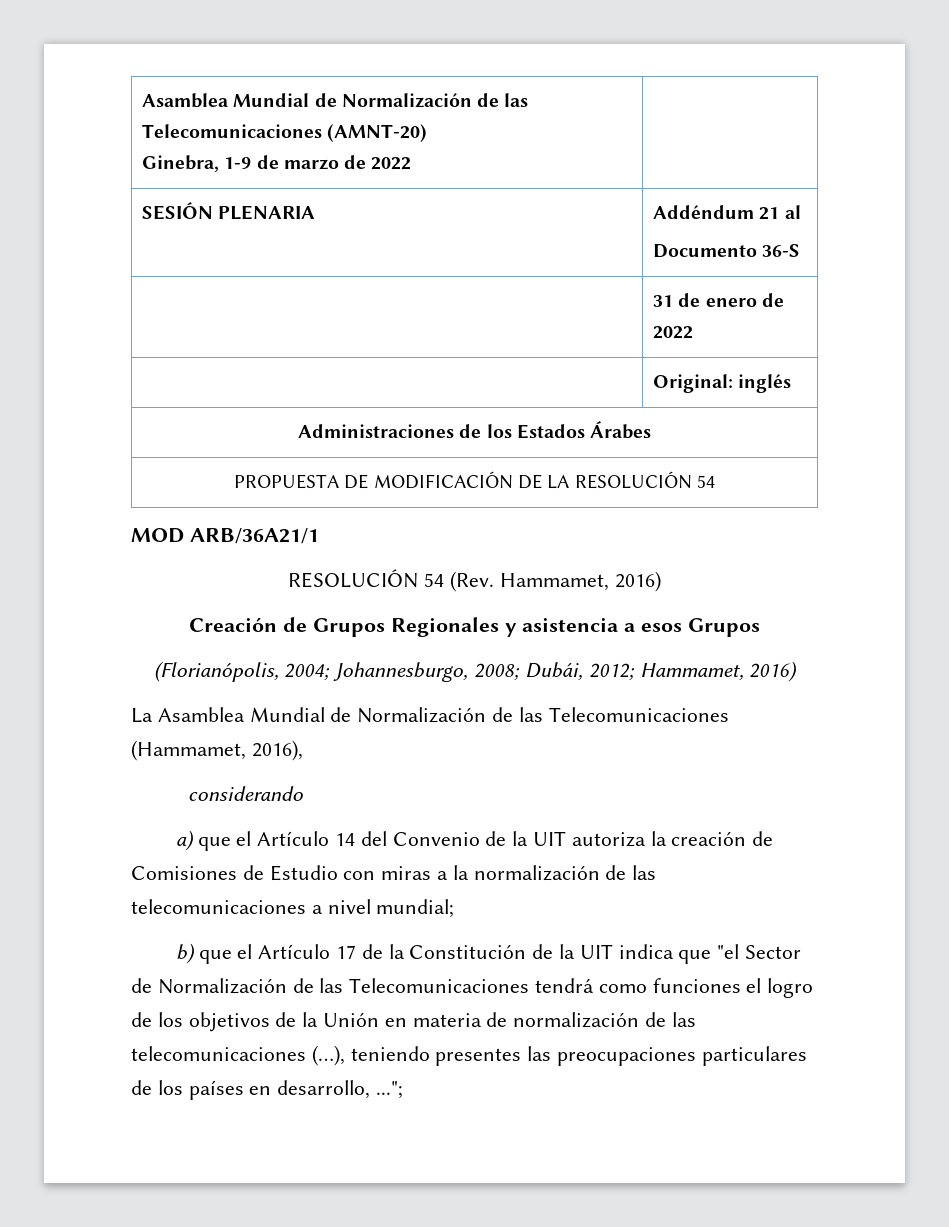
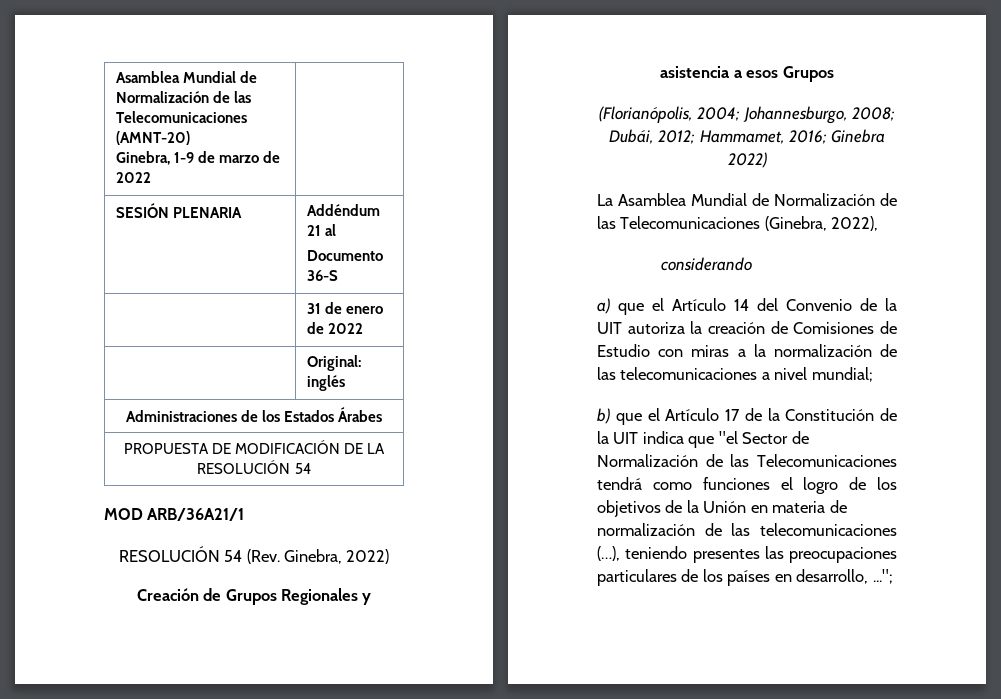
- RESOLUCIÓN 54 (Rev. Hammamet, 2016)
+ RESOLUCIÓN 54 (Rev. Ginebra, 2022)
- (Florianópolis, 2004; Johannesburgo, 2008; Dubái, 2012; Hammamet, 2016)
+ (Florianópolis, 2004; Johannesburgo, 2008; Dubái, 2012; Hammamet, 2016; Ginebra 2022)
- La Asamblea Mundial de Normalización de las Telecomunicaciones (Hammamet, 2016),
+ La Asamblea Mundial de Normalización de las Telecomunicaciones (Ginebra, 2022),

